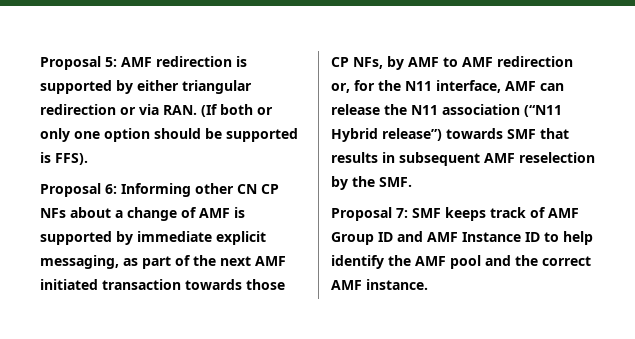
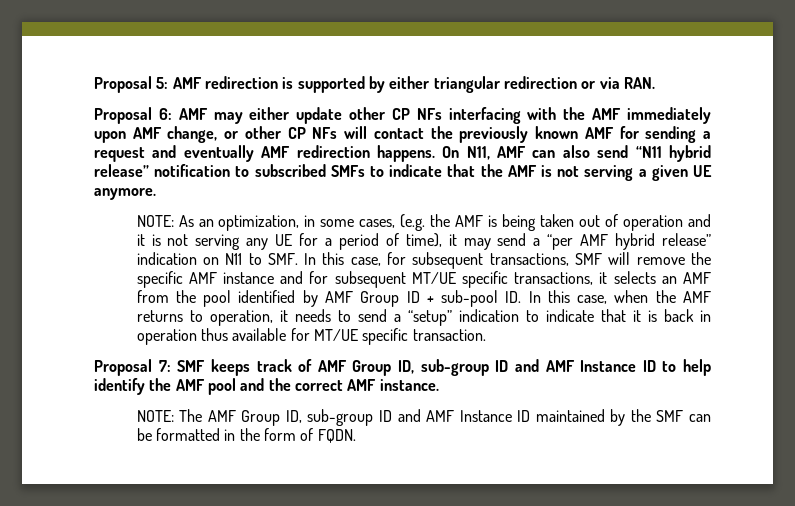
- Proposal 5: AMF redirection is supported by either triangular redirection or via RAN. (If both or only one option should be supported is FFS).
- Proposal 6: Informing other CN CP NFs about a change of AMF is supported by immediate explicit messaging, as part of the next AMF initiated transaction towards those CP NFs, by AMF to AMF redirection or, for the N11 interface, AMF can release the N11 association (“N11 Hybrid release”) towards SMF that results in subsequent AMF reselection by the SMF.
+ Proposal 5: AMF redirection is supported by either triangular redirection or via RAN.
+ Proposal 6: AMF may either update other CP NFs interfacing with the AMF immediately upon AMF change, or other CP NFs will contact the previously known AMF for sending a request and eventually AMF redirection happens. On N11, AMF can also send “N11 hybrid release” notification to subscribed SMFs to indicate that the AMF is not serving a given UE anymore.
+ NOTE: As an optimization, in some cases, (e.g. the AMF is being taken out of operation and it is not serving any UE for a period of time), it may send a “per AMF hybrid release” indication on N11 to SMF. In this case, for subsequent transactions, SMF will remove the specific AMF instance and for subsequent MT/UE specific transactions, it selects an AMF from the pool identified by AMF Group ID + sub-pool ID. In this case, when the AMF returns to operation, it needs to send a “setup” indication to indicate that it is back in operation thus available for MT/UE specific transaction.
- Proposal 7: SMF keeps track of AMF Group ID and AMF Instance ID to help identify the AMF pool and the correct AMF instance.
+ Proposal 7: SMF keeps track of AMF Group ID, sub-group ID and AMF Instance ID to help identify the AMF pool and the correct AMF instance.
+ NOTE: The AMF Group ID, sub-group ID and AMF Instance ID maintained by the SMF can be formatted in the form of FQDN.

